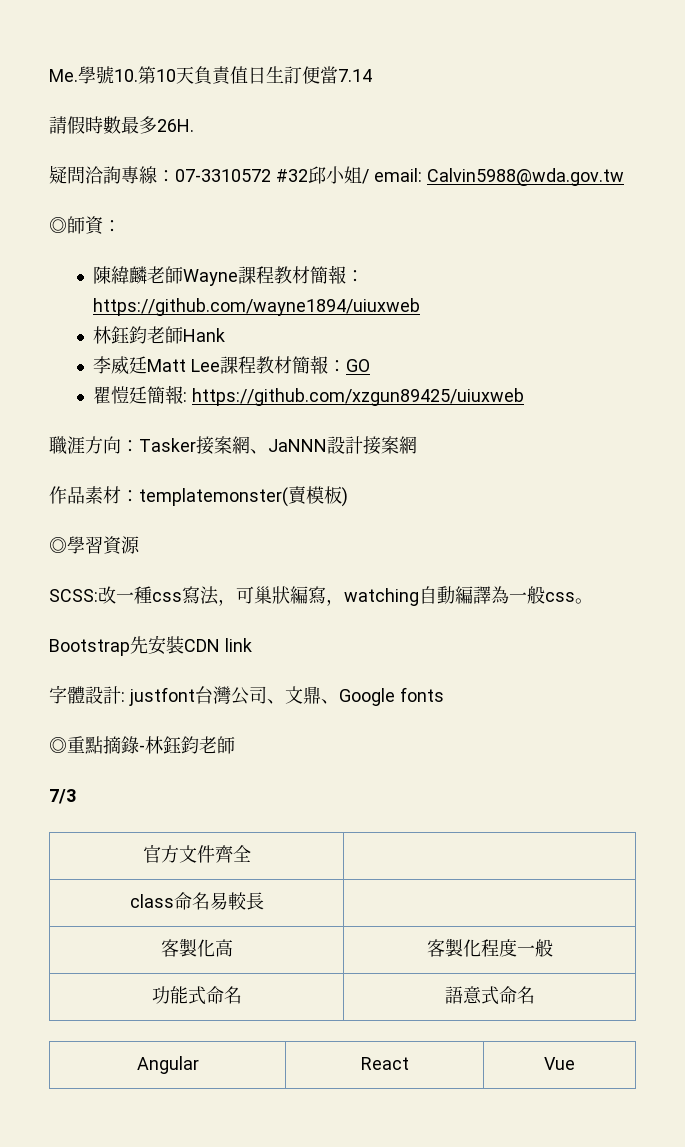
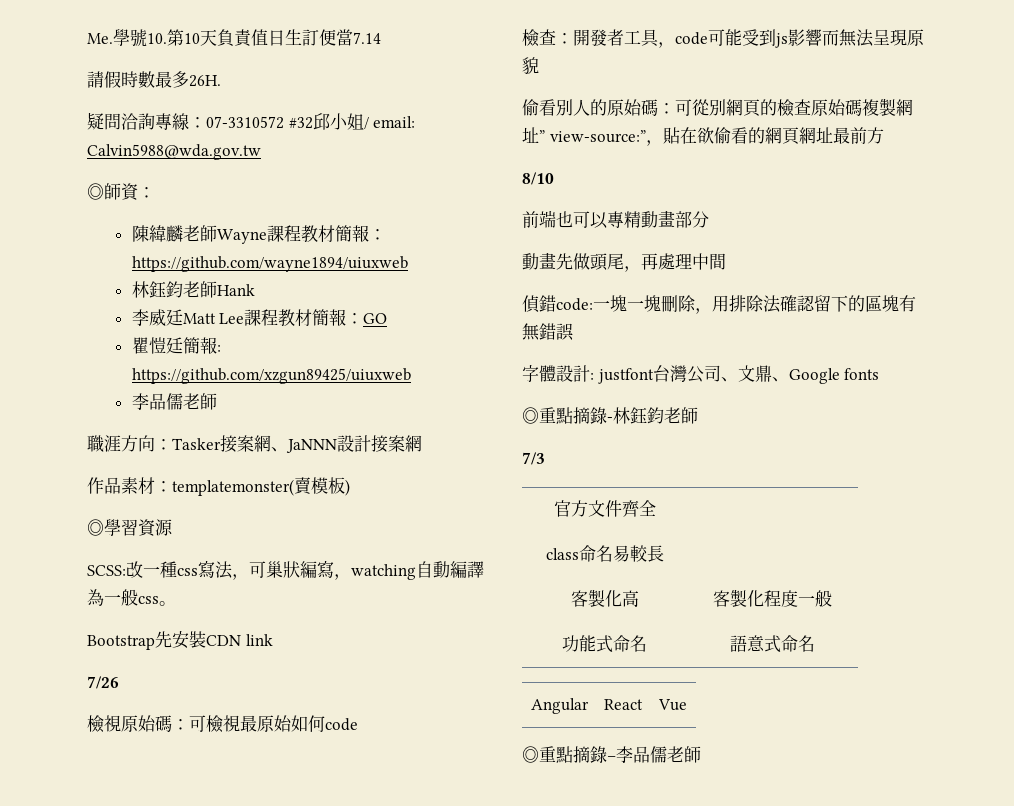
  瞿愷廷簡報: https://github.com/xzgun89425/uiuxweb
+ 李品儒老師
+ 7/26
+ 檢視原始碼：可檢視最原始如何code
+ 檢查：開發者工具，code可能受到js影響而無法呈現原貌
+ 偷看別人的原始碼：可從別網頁的檢查原始碼複製網址” view-source:”，貼在欲偷看的網頁網址最前方
+ 8/10
+ 前端也可以專精動畫部分
+ 動畫先做頭尾，再處理中間
+ 偵錯code:一塊一塊刪除，用排除法確認留下的區塊有無錯誤
+ ◎重點摘錄–李品儒老師

